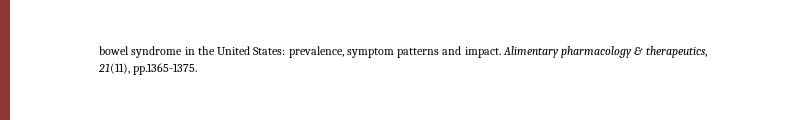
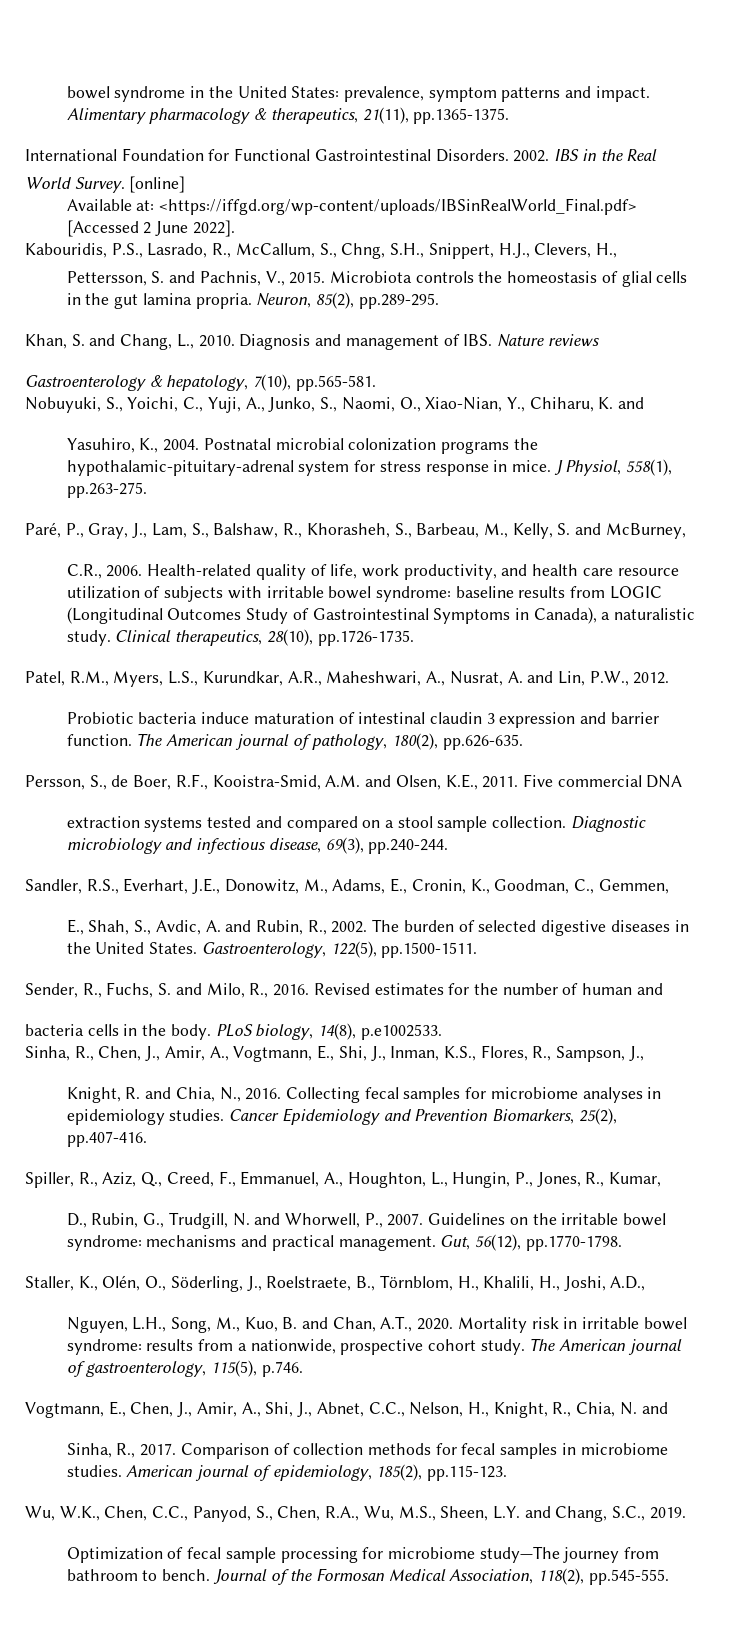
+ International Foundation for Functional Gastrointestinal Disorders. 2002. IBS in the Real
+ World Survey. [online]
+ Available at: <https://iffgd.org/wp-content/uploads/IBSinRealWorld_Final.pdf> [Accessed 2 June 2022].
+ Kabouridis, P.S., Lasrado, R., McCallum, S., Chng, S.H., Snippert, H.J., Clevers, H.,
+ Pettersson, S. and Pachnis, V., 2015. Microbiota controls the homeostasis of glial cells in the gut lamina propria. Neuron, 85(2), pp.289-295.
+ Khan, S. and Chang, L., 2010. Diagnosis and management of IBS. Nature reviews
+ Gastroenterology & hepatology, 7(10), pp.565-581.
+ Nobuyuki, S., Yoichi, C., Yuji, A., Junko, S., Naomi, O., Xiao-Nian, Y., Chiharu, K. and
+ Yasuhiro, K., 2004. Postnatal microbial colonization programs the hypothalamic-pituitary-adrenal system for stress response in mice. J Physiol, 558(1), pp.263-275.
+ Paré, P., Gray, J., Lam, S., Balshaw, R., Khorasheh, S., Barbeau, M., Kelly, S. and McBurney,
+ C.R., 2006. Health-related quality of life, work productivity, and health care resource utilization of subjects with irritable bowel syndrome: baseline results from LOGIC (Longitudinal Outcomes Study of Gastrointestinal Symptoms in Canada), a naturalistic study. Clinical therapeutics, 28(10), pp.1726-1735.
+ Patel, R.M., Myers, L.S., Kurundkar, A.R., Maheshwari, A., Nusrat, A. and Lin, P.W., 2012.
+ Probiotic bacteria induce maturation of intestinal claudin 3 expression and barrier function. The American journal of pathology, 180(2), pp.626-635.
+ Persson, S., de Boer, R.F., Kooistra-Smid, A.M. and Olsen, K.E., 2011. Five commercial DNA
+ extraction systems tested and compared on a stool sample collection. Diagnostic microbiology and infectious disease, 69(3), pp.240-244.
+ Sandler, R.S., Everhart, J.E., Donowitz, M., Adams, E., Cronin, K., Goodman, C., Gemmen,
+ E., Shah, S., Avdic, A. and Rubin, R., 2002. The burden of selected digestive diseases in the United States. Gastroenterology, 122(5), pp.1500-1511.
+ Sender, R., Fuchs, S. and Milo, R., 2016. Revised estimates for the number of human and
+ bacteria cells in the body. PLoS biology, 14(8), p.e1002533.
+ Sinha, R., Chen, J., Amir, A., Vogtmann, E., Shi, J., Inman, K.S., Flores, R., Sampson, J.,
+ Knight, R. and Chia, N., 2016. Collecting fecal samples for microbiome analyses in epidemiology studies. Cancer Epidemiology and Prevention Biomarkers, 25(2), pp.407-416.
+ Spiller, R., Aziz, Q., Creed, F., Emmanuel, A., Houghton, L., Hungin, P., Jones, R., Kumar,
+ D., Rubin, G., Trudgill, N. and Whorwell, P., 2007. Guidelines on the irritable bowel syndrome: mechanisms and practical management. Gut, 56(12), pp.1770-1798.
+ Staller, K., Olén, O., Söderling, J., Roelstraete, B., Törnblom, H., Khalili, H., Joshi, A.D.,
+ Nguyen, L.H., Song, M., Kuo, B. and Chan, A.T., 2020. Mortality risk in irritable bowel syndrome: results from a nationwide, prospective cohort study. The American journal of gastroenterology, 115(5), p.746.
+ Vogtmann, E., Chen, J., Amir, A., Shi, J., Abnet, C.C., Nelson, H., Knight, R., Chia, N. and
+ Sinha, R., 2017. Comparison of collection methods for fecal samples in microbiome studies. American journal of epidemiology, 185(2), pp.115-123.
+ Wu, W.K., Chen, C.C., Panyod, S., Chen, R.A., Wu, M.S., Sheen, L.Y. and Chang, S.C., 2019.
+ Optimization of fecal sample processing for microbiome study—The journey from bathroom to bench. Journal of the Formosan Medical Association, 118(2), pp.545-555.

